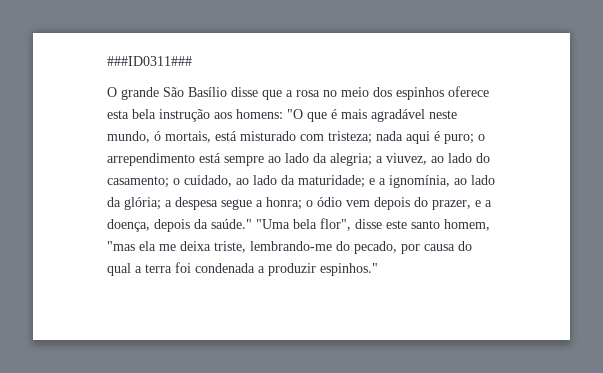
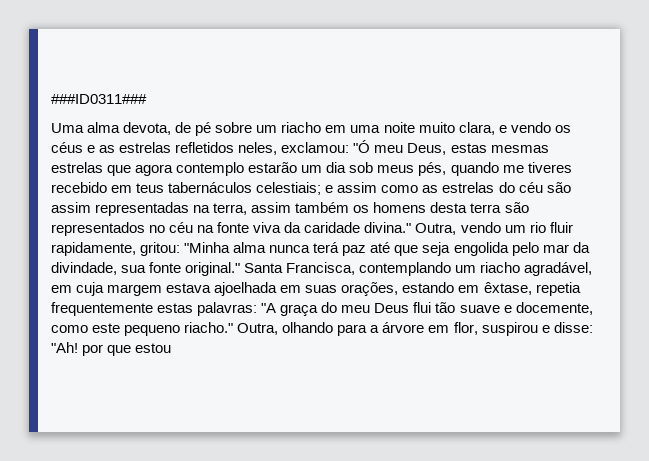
- O grande São Basílio disse que a rosa no meio dos espinhos oferece esta bela instrução aos homens: "O que é mais agradável neste mundo, ó mortais, está misturado com tristeza; nada aqui é puro; o arrependimento está sempre ao lado da alegria; a viuvez, ao lado do casamento; o cuidado, ao lado da maturidade; e a ignomínia, ao lado da glória; a despesa segue a honra; o ódio vem depois do prazer, e a doença, depois da saúde." "Uma bela flor", disse este santo homem, "mas ela me deixa triste, lembrando-me do pecado, por causa do qual a terra foi condenada a produzir espinhos."
+ Uma alma devota, de pé sobre um riacho em uma noite muito clara, e vendo os céus e as estrelas refletidos neles, exclamou: "Ó meu Deus, estas mesmas estrelas que agora contemplo estarão um dia sob meus pés, quando me tiveres recebido em teus tabernáculos celestiais; e assim como as estrelas do céu são assim representadas na terra, assim também os homens desta terra são representados no céu na fonte viva da caridade divina." Outra, vendo um rio fluir rapidamente, gritou: "Minha alma nunca terá paz até que seja engolida pelo mar da divindade, sua fonte original." Santa Francisca, contemplando um riacho agradável, em cuja margem estava ajoelhada em suas orações, estando em êxtase, repetia frequentemente estas palavras: "A graça do meu Deus flui tão suave e docemente, como este pequeno riacho." Outra, olhando para a árvore em flor, suspirou e disse: "Ah! por que estou

